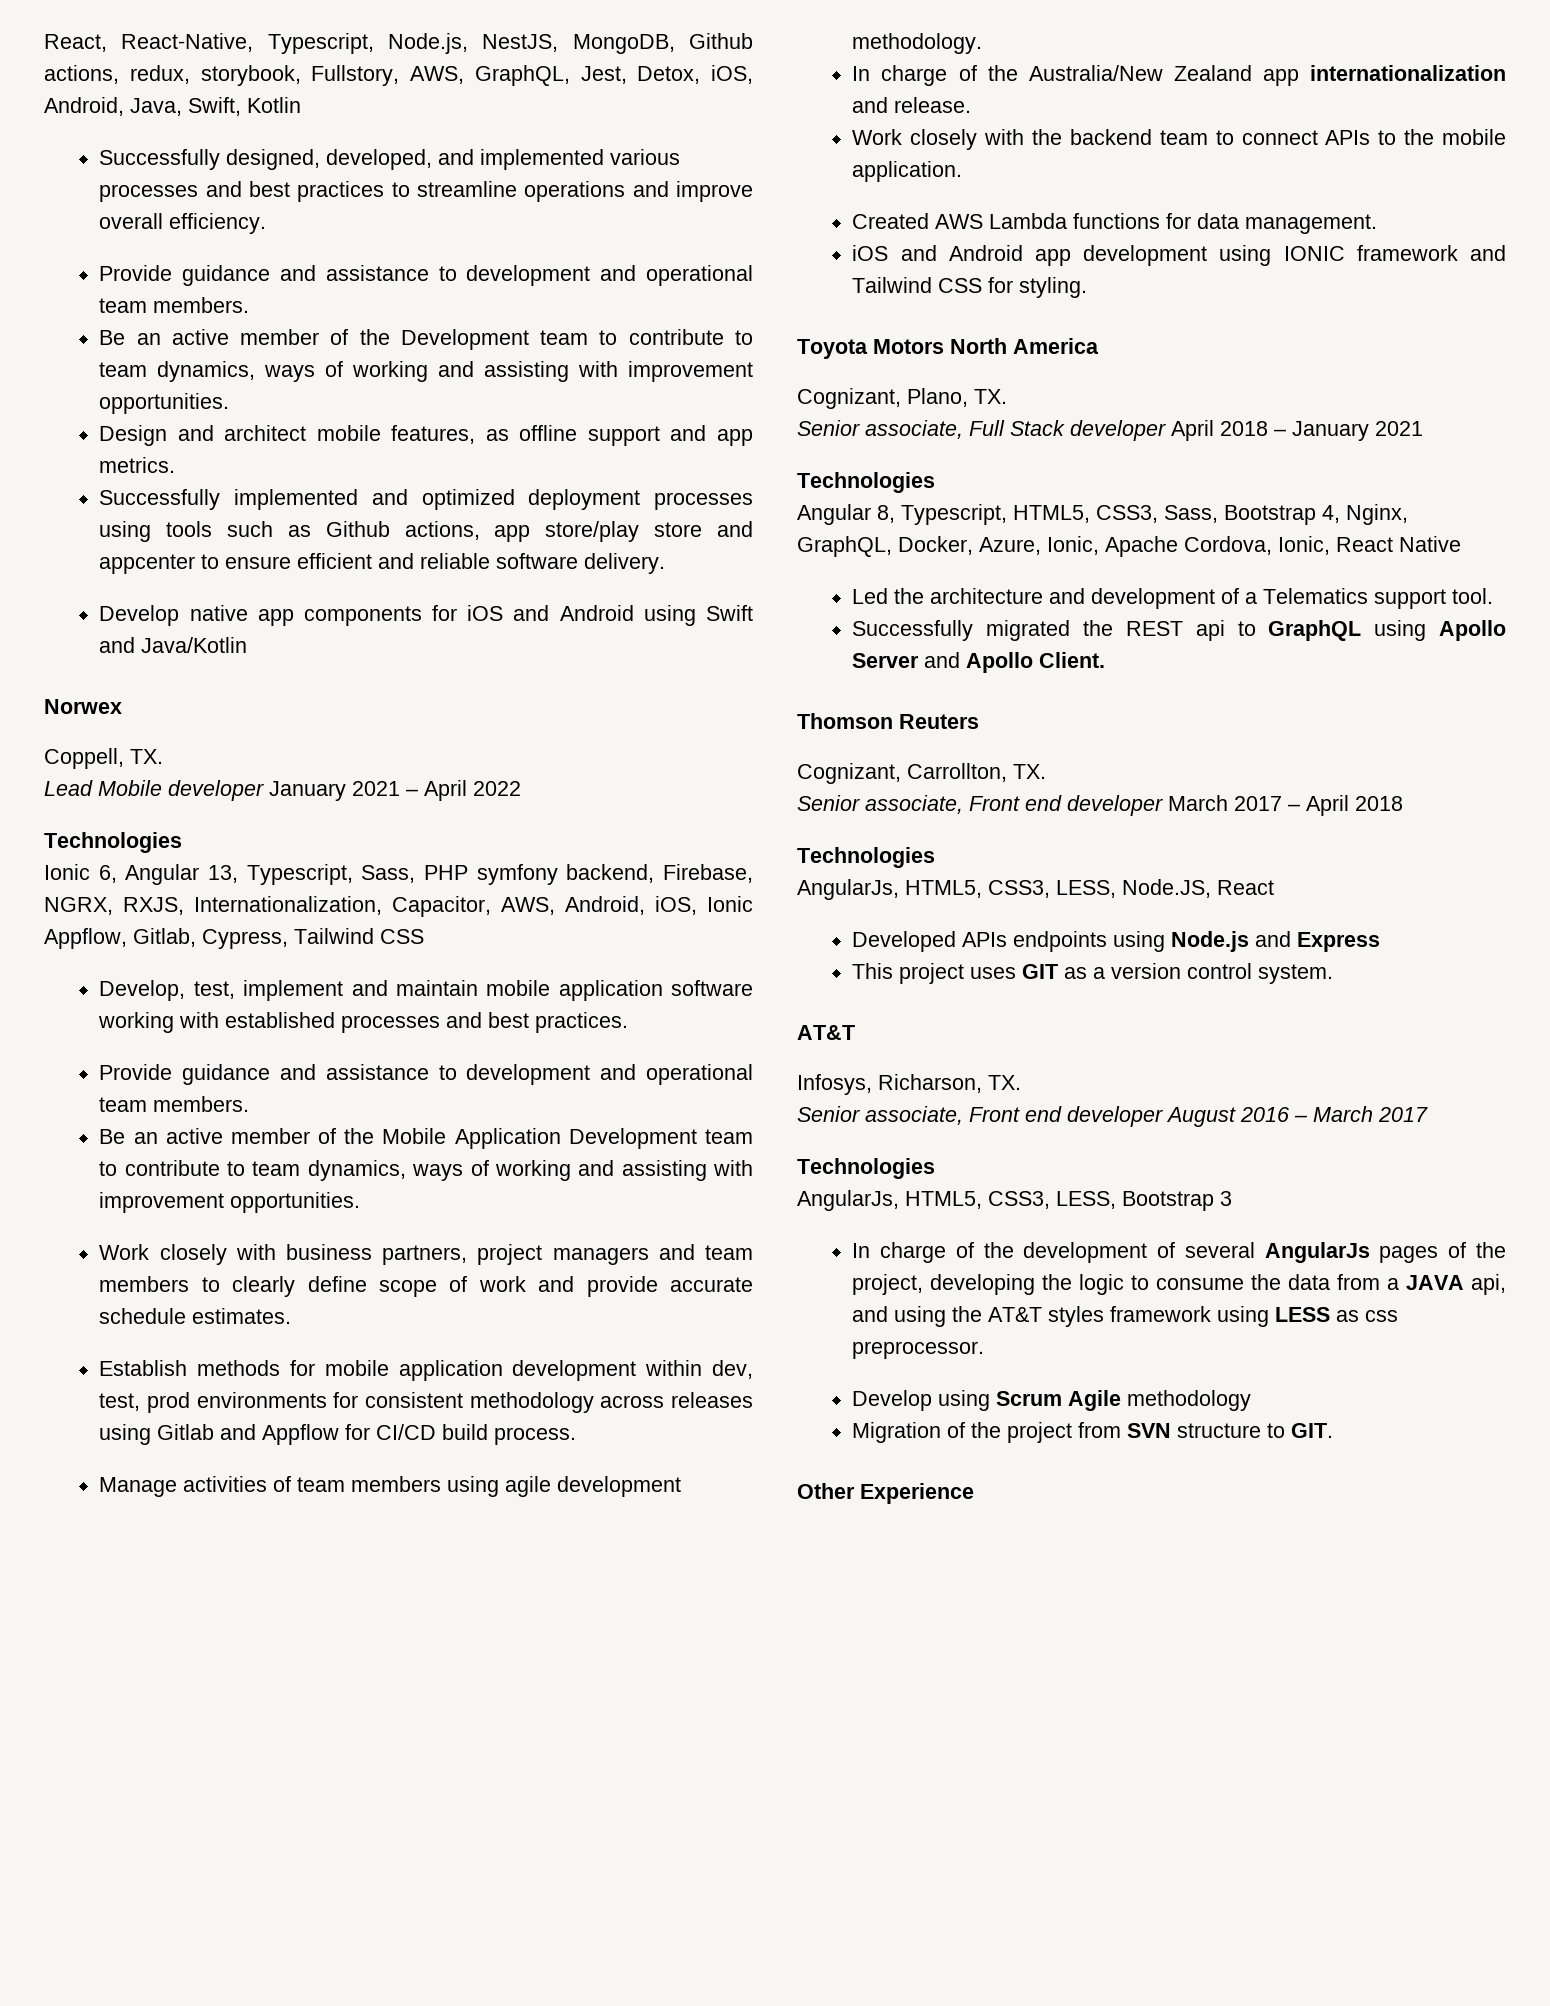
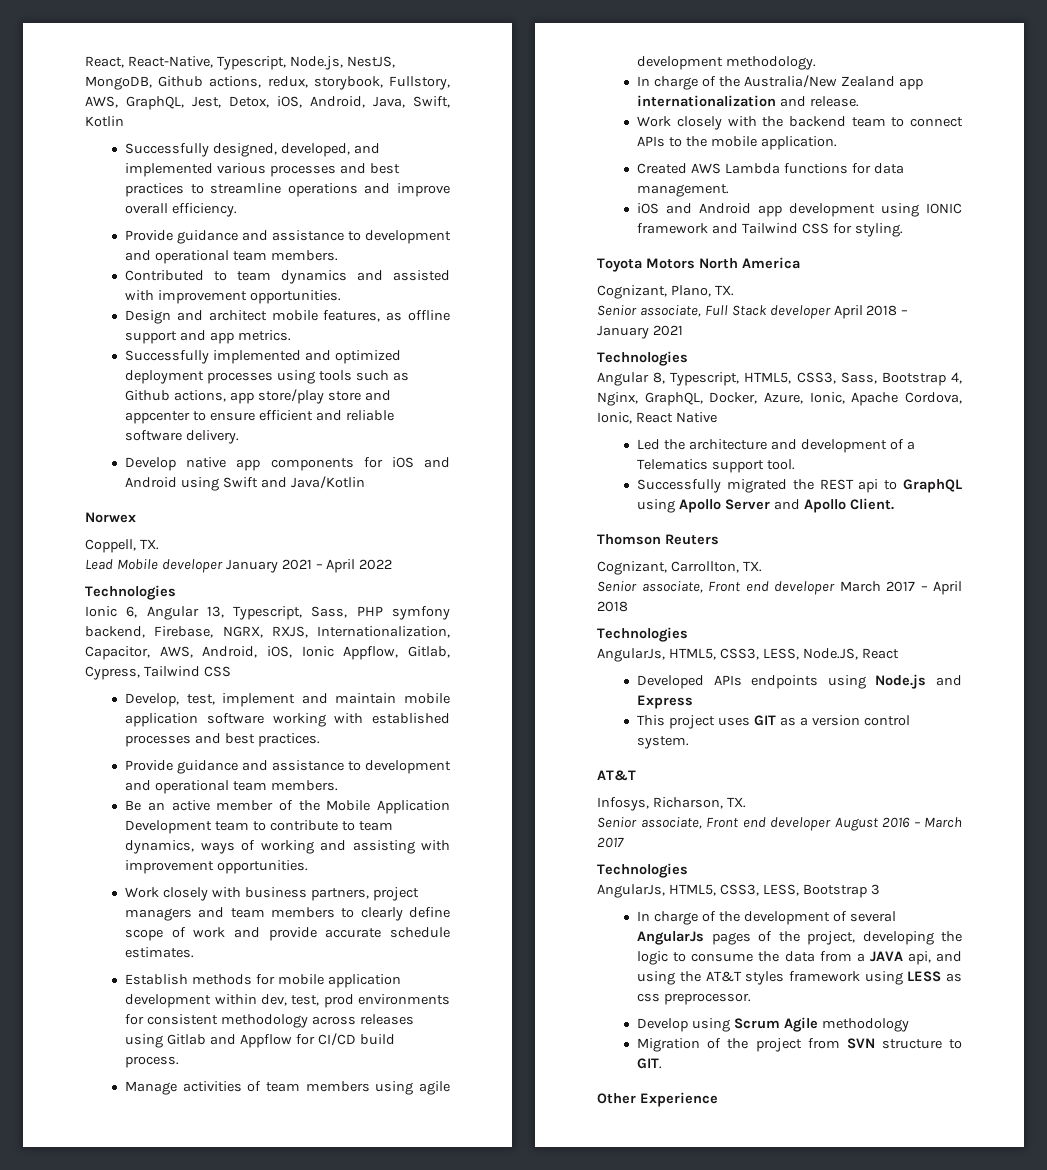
- Be an active member of the Development team to contribute to team dynamics, ways of working and assisting with improvement opportunities.
+ Contributed to team dynamics and assisted with improvement opportunities.

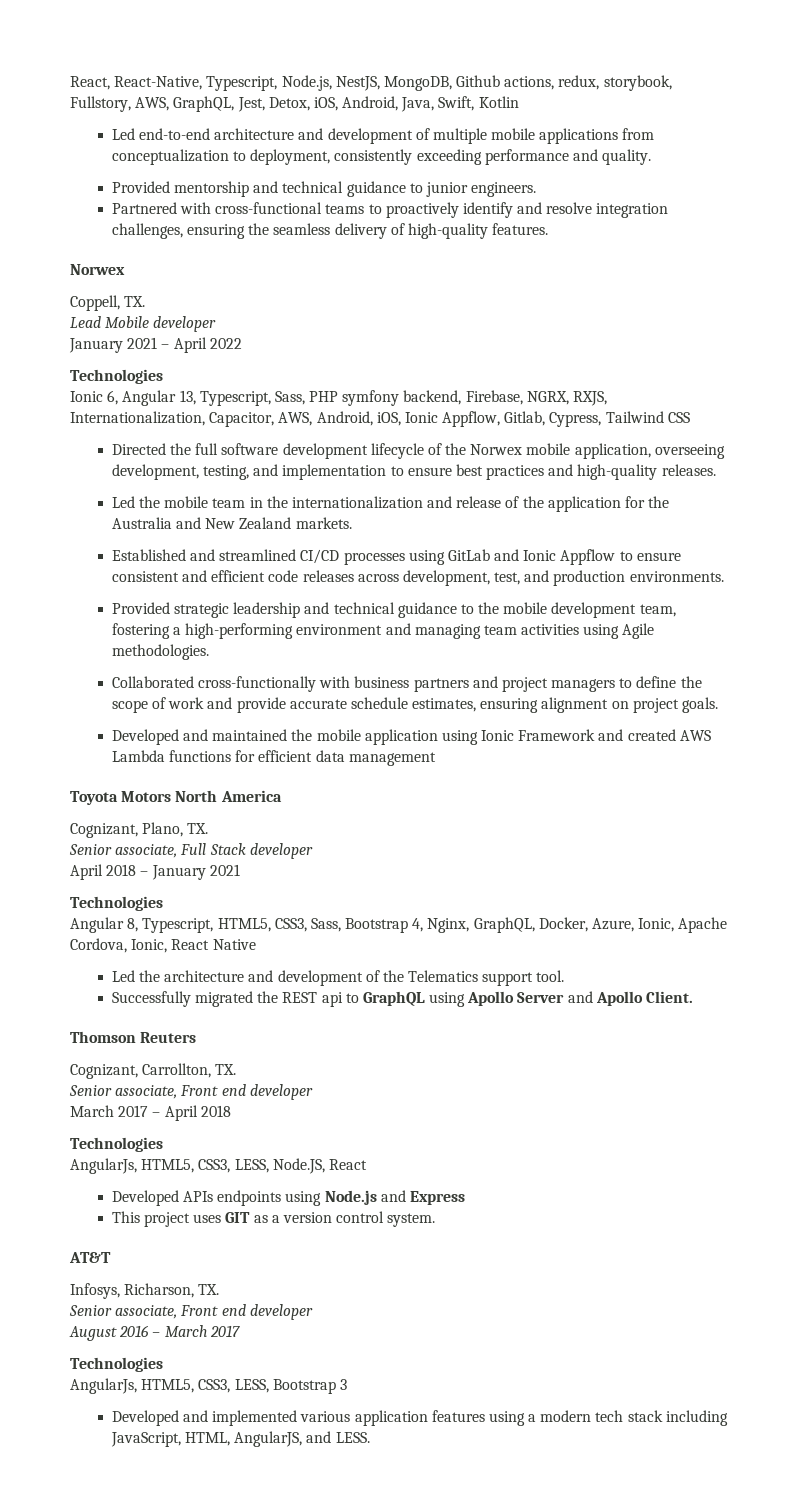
- Successfully designed, developed, and implemented various processes and best practices to streamline operations and improve overall efficiency.
- Provide guidance and assistance to development and operational team members.
- Contributed to team dynamics and assisted with improvement opportunities.
- Design and architect mobile features, as offline support and app metrics.
- Successfully implemented and optimized deployment processes using tools such as Github actions, app store/play store and appcenter to ensure efficient and reliable software delivery.
- Develop native app components for iOS and Android using Swift and Java/Kotlin
+ Led end-to-end architecture and development of multiple mobile applications from conceptualization to deployment, consistently exceeding performance and quality.
+ Provided mentorship and technical guidance to junior engineers.
+ Partnered with cross-functional teams to proactively identify and resolve integration challenges, ensuring the seamless delivery of high-quality features.
- Lead Mobile developer January 2021 – April 2022
+ Lead Mobile developer
+ January 2021 – April 2022
- Develop, test, implement and maintain mobile application software working with established processes and best practices.
- Provide guidance and assistance to development and operational team members.
- Be an active member of the Mobile Application Development team to contribute to team dynamics, ways of working and assisting with improvement opportunities.
- Work closely with business partners, project managers and team members to clearly define scope of work and provide accurate schedule estimates.
- Establish methods for mobile application development within dev, test, prod environments for consistent methodology across releases using Gitlab and Appflow for CI/CD build process.
- Manage activities of team members using agile development methodology.
- In charge of the Australia/New Zealand app internationalization and release.
- Work closely with the backend team to connect APIs to the mobile application.
- Created AWS Lambda functions for data management.
- iOS and Android app development using IONIC framework and Tailwind CSS for styling.
+ Directed the full software development lifecycle of the Norwex mobile application, overseeing development, testing, and implementation to ensure best practices and high-quality releases.
+ Led the mobile team in the internationalization and release of the application for the Australia and New Zealand markets.
+ Established and streamlined CI/CD processes using GitLab and Ionic Appflow to ensure consistent and efficient code releases across development, test, and production environments.
+ Provided strategic leadership and technical guidance to the mobile development team, fostering a high-performing environment and managing team activities using Agile methodologies.
+ Collaborated cross-functionally with business partners and project managers to define the scope of work and provide accurate schedule estimates, ensuring alignment on project goals.
+ Developed and maintained the mobile application using Ionic Framework and created AWS Lambda functions for efficient data management
- Senior associate, Full Stack developer April 2018 – January 2021
+ Senior associate, Full Stack developer
+ April 2018 – January 2021
- Led the architecture and development of a Telematics support tool.
+ Led the architecture and development of the Telematics support tool.
  Cognizant, Carrollton, TX.
- Senior associate, Front end developer March 2017 – April 2018
+ Senior associate, Front end developer
+ March 2017 – April 2018
  Infosys, Richarson, TX.
- Senior associate, Front end developer August 2016 – March 2017
+ Senior associate, Front end developer
+ August 2016 – March 2017
- In charge of the development of several AngularJs pages of the project, developing the logic to consume the data from a JAVA api, and using the AT&T styles framework using LESS as css preprocessor.
- Develop using Scrum Agile methodology
- Migration of the project from SVN structure to GIT.
- Other Experience
+ Developed and implemented various application features using a modern tech stack including JavaScript, HTML, AngularJS, and LESS.

